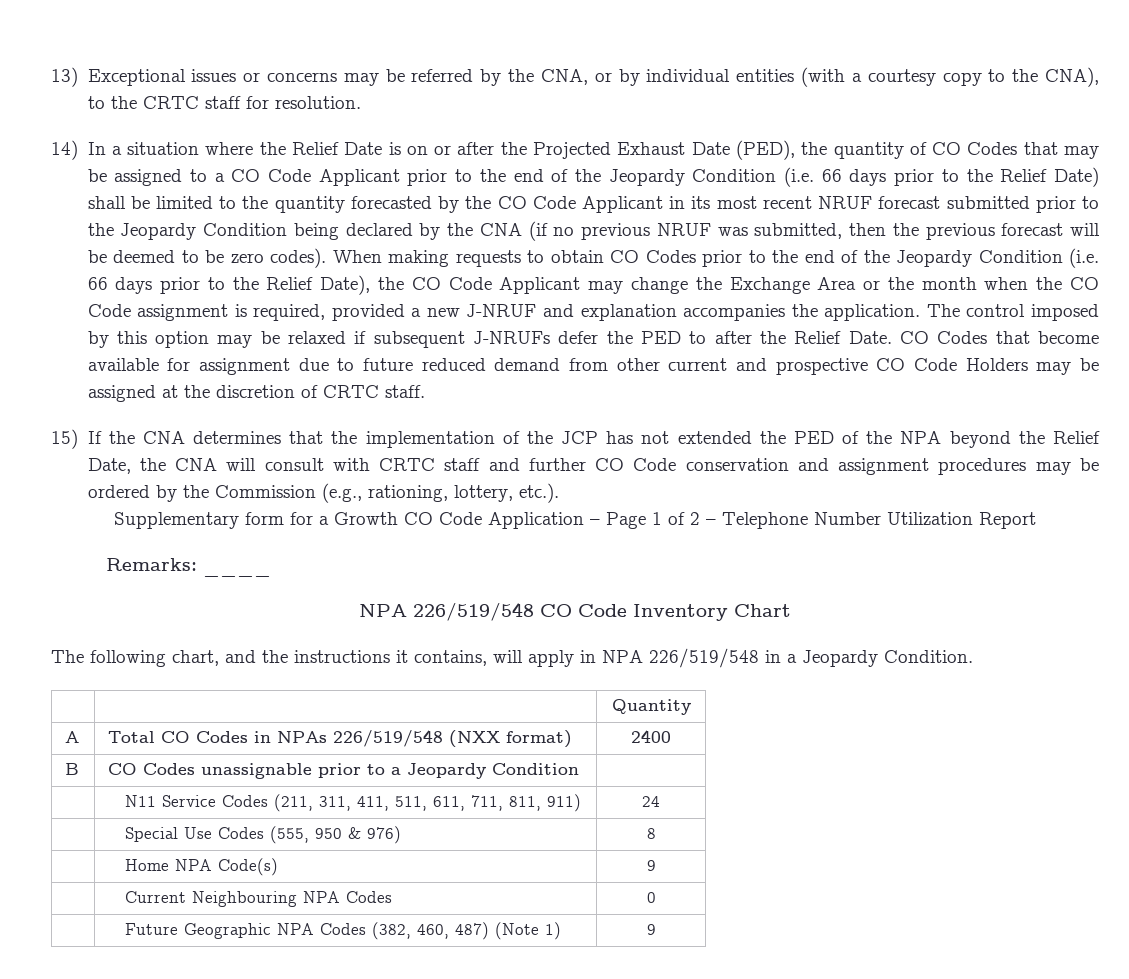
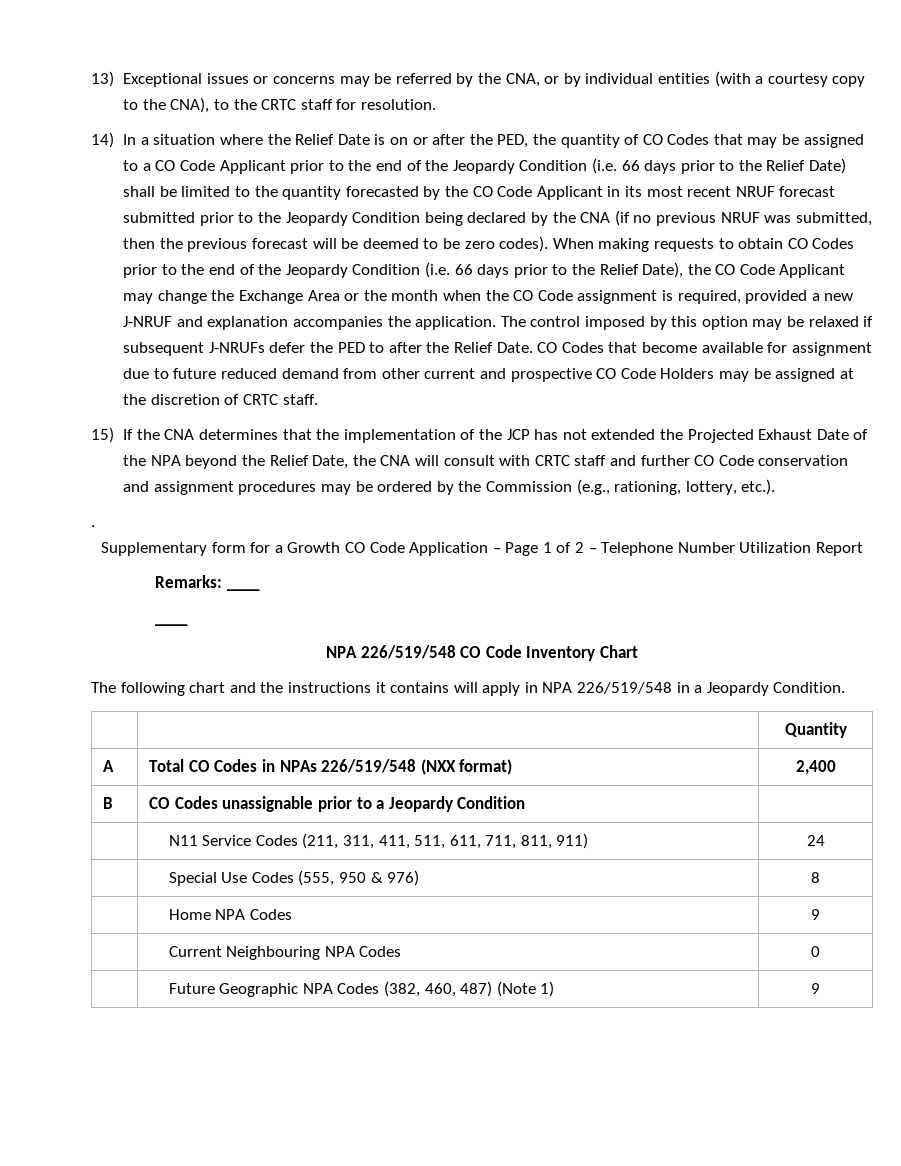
- 14) In a situation where the Relief Date is on or after the Projected Exhaust Date (PED), the quantity of CO Codes that may be assigned to a CO Code Applicant prior to the end of the Jeopardy Condition (i.e. 66 days prior to the Relief Date) shall be limited to the quantity forecasted by the CO Code Applicant in its most recent NRUF forecast submitted prior to the Jeopardy Condition being declared by the CNA (if no previous NRUF was submitted, then the previous forecast will be deemed to be zero codes).
+ 14) In a situation where the Relief Date is on or after the PED, the quantity of CO Codes that may be assigned to a CO Code Applicant prior to the end of the Jeopardy Condition (i.e. 66 days prior to the Relief Date) shall be limited to the quantity forecasted by the CO Code Applicant in its most recent NRUF forecast submitted prior to the Jeopardy Condition being declared by the CNA (if no previous NRUF was submitted, then the previous forecast will be deemed to be zero codes).
- 15) If the CNA determines that the implementation of the JCP has not extended the PED of the NPA beyond the Relief Date, the CNA will consult with CRTC staff and further CO Code conservation and assignment procedures may be ordered by the Commission (e.g., rationing, lottery, etc.).
+ 15) If the CNA determines that the implementation of the JCP has not extended the Projected Exhaust Date of the NPA beyond the Relief Date, the CNA will consult with CRTC staff and further CO Code conservation and assignment procedures may be ordered by the Commission (e.g., rationing, lottery, etc.).
+ .
  Remarks: ____
+ ____
- The following chart, and the instructions it contains, will apply in NPA 226/519/548 in a Jeopardy Condition.
+ The following chart and the instructions it contains will apply in NPA 226/519/548 in a Jeopardy Condition.
- A | Total CO Codes in NPAs 226/519/548 (NXX format) | 2400
+ A | Total CO Codes in NPAs 226/519/548 (NXX format) | 2,400
- | Home NPA Code(s) | 9
+ | Home NPA Codes | 9

